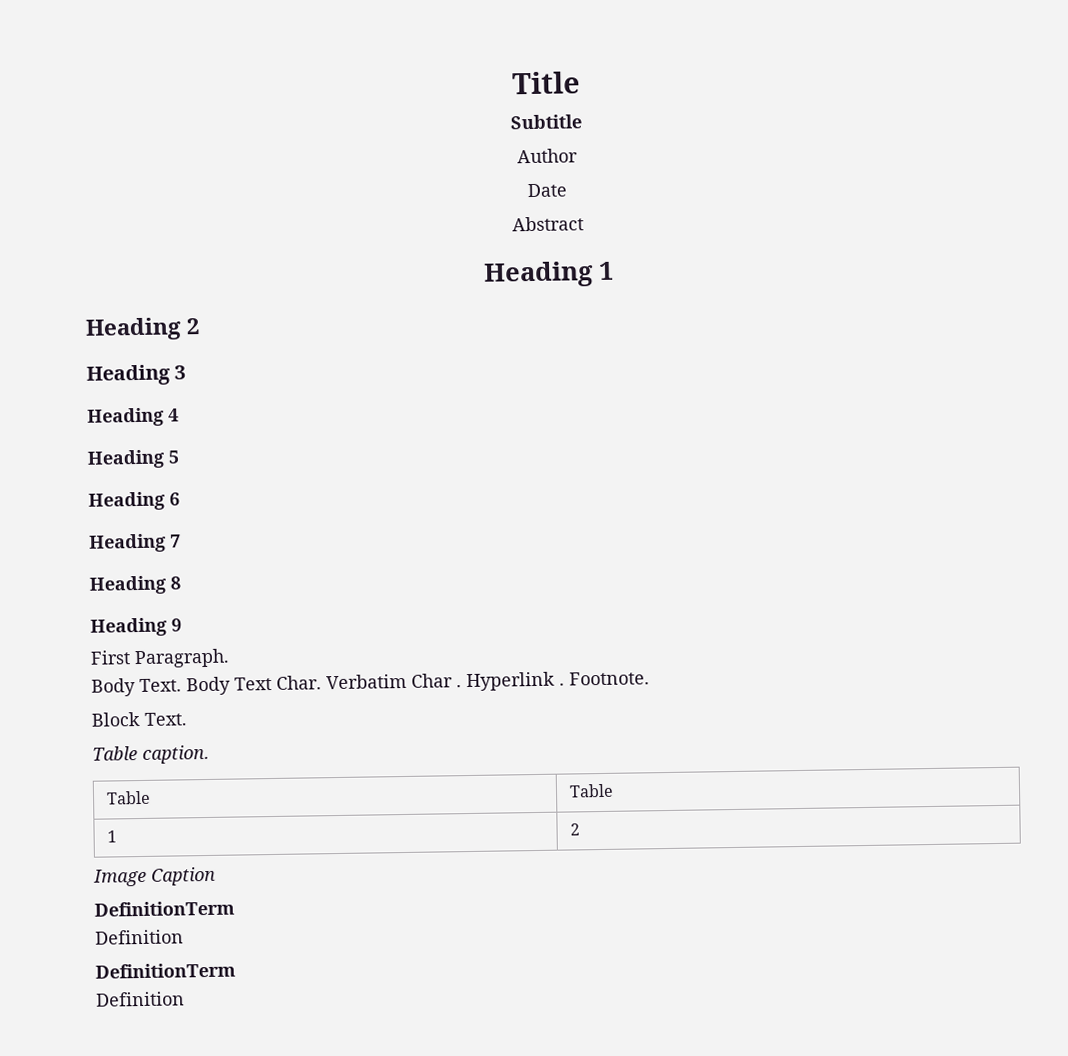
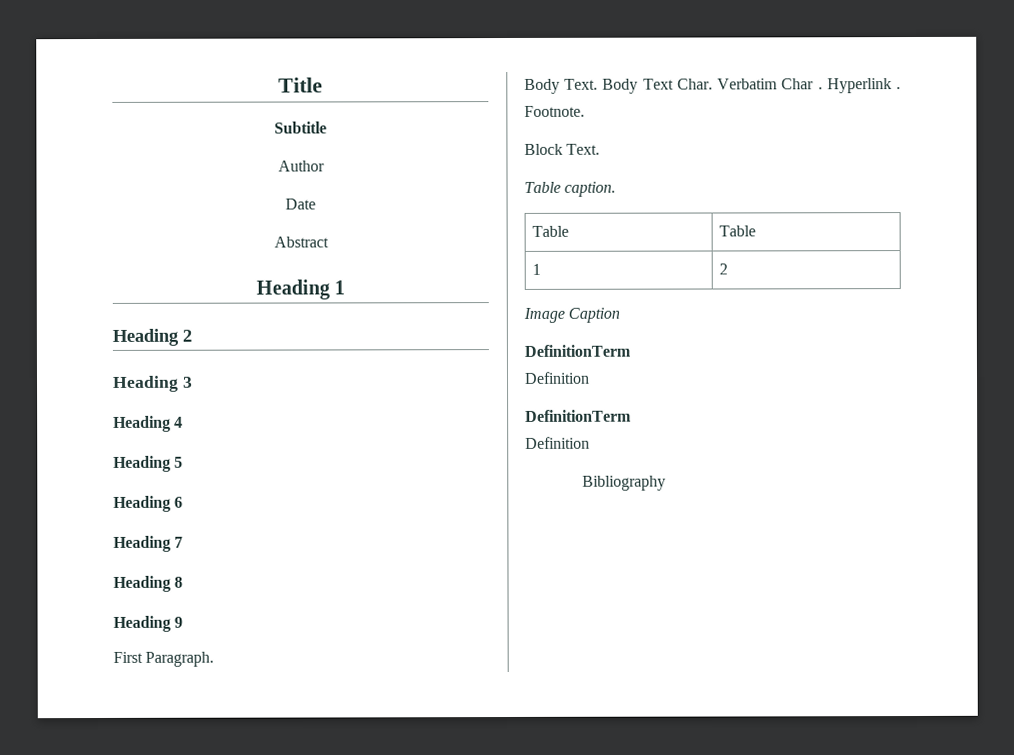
+ Bibliography

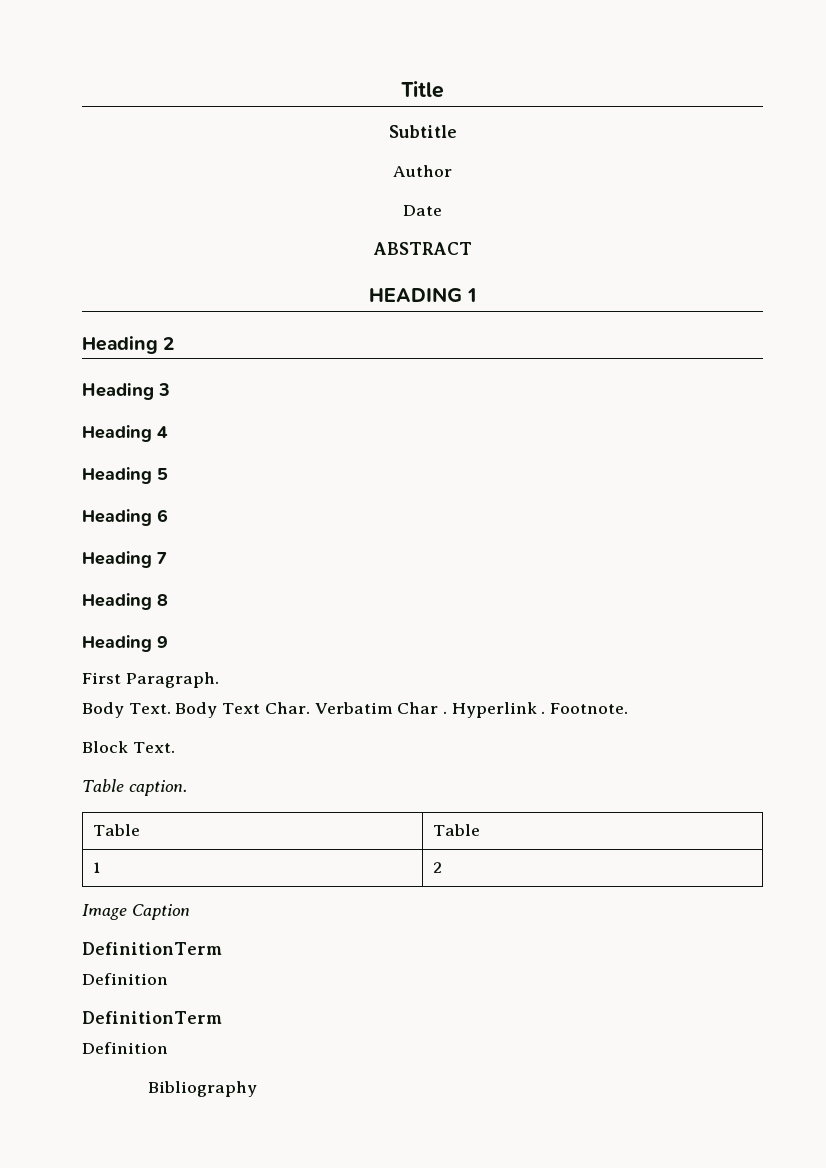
- Abstract
- Heading 1
+ ABSTRACT
+ HEADING 1

